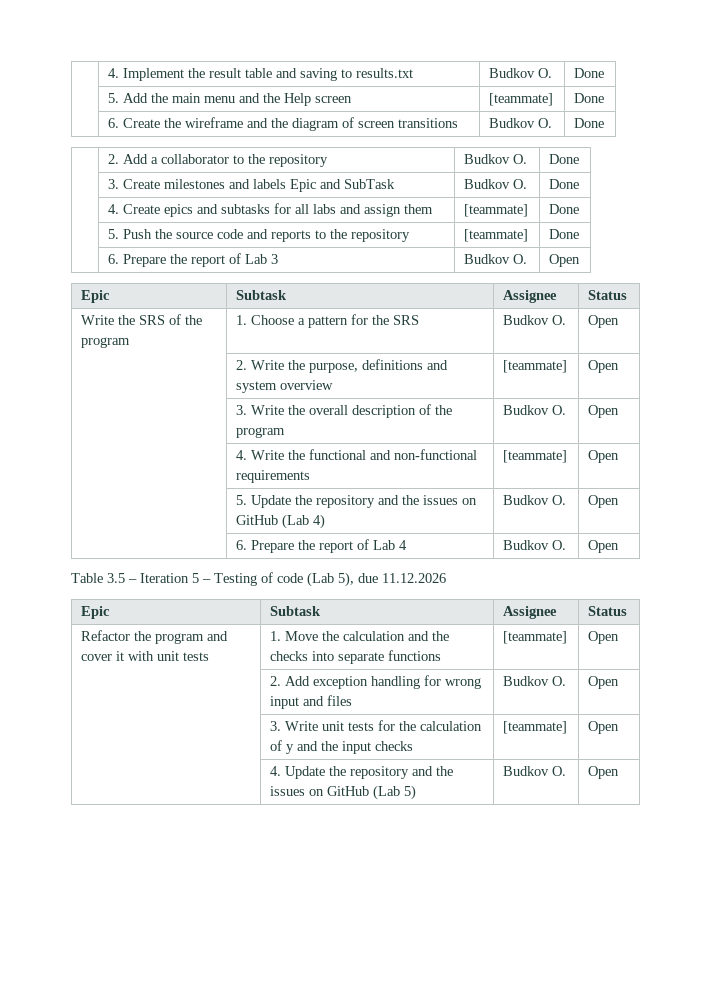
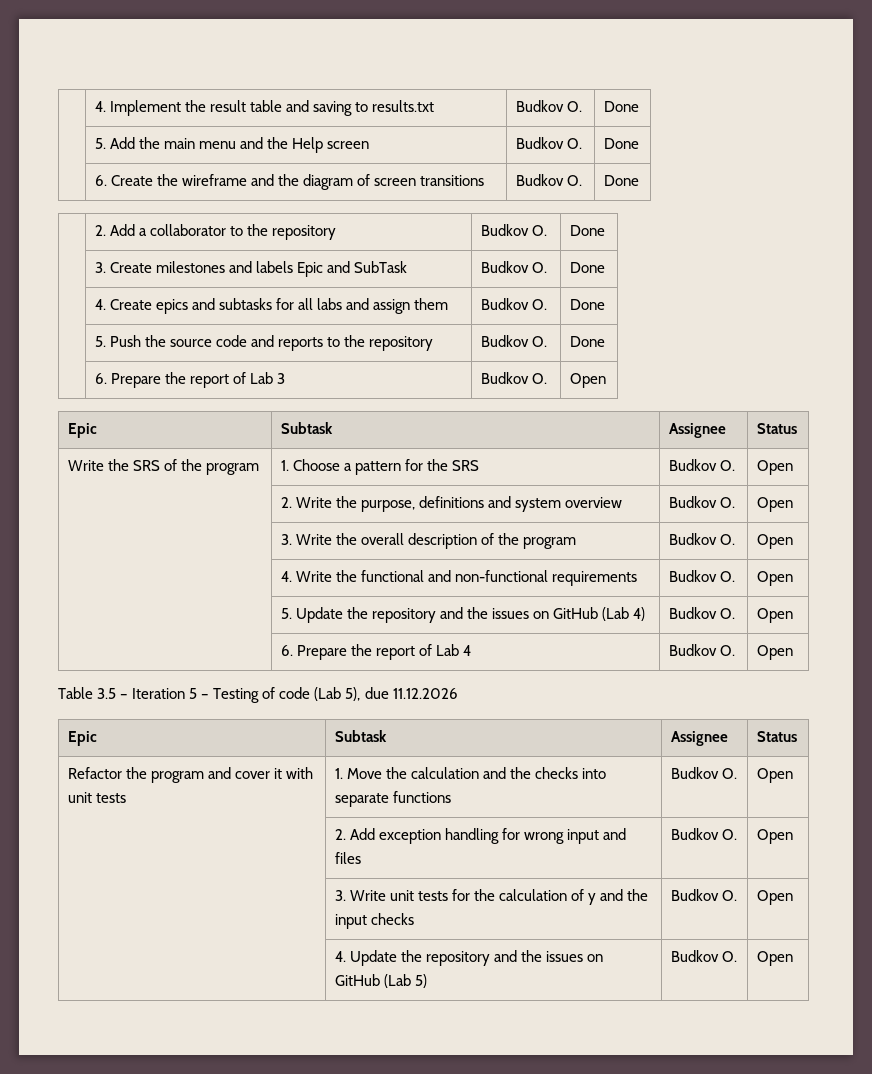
- | 5. Add the main menu and the Help screen | [teammate] | Done
+ | 5. Add the main menu and the Help screen | Budkov O. | Done
- | 4. Create epics and subtasks for all labs and assign them | [teammate] | Done
+ | 4. Create epics and subtasks for all labs and assign them | Budkov O. | Done
- | 5. Push the source code and reports to the repository | [teammate] | Done
+ | 5. Push the source code and reports to the repository | Budkov O. | Done
- | 2. Write the purpose, definitions and system overview | [teammate] | Open
+ | 2. Write the purpose, definitions and system overview | Budkov O. | Open
- | 4. Write the functional and non-functional requirements | [teammate] | Open
+ | 4. Write the functional and non-functional requirements | Budkov O. | Open
- Refactor the program and cover it with unit tests | 1. Move the calculation and the checks into separate functions | [teammate] | Open
+ Refactor the program and cover it with unit tests | 1. Move the calculation and the checks into separate functions | Budkov O. | Open
- | 3. Write unit tests for the calculation of y and the input checks | [teammate] | Open
+ | 3. Write unit tests for the calculation of y and the input checks | Budkov O. | Open

